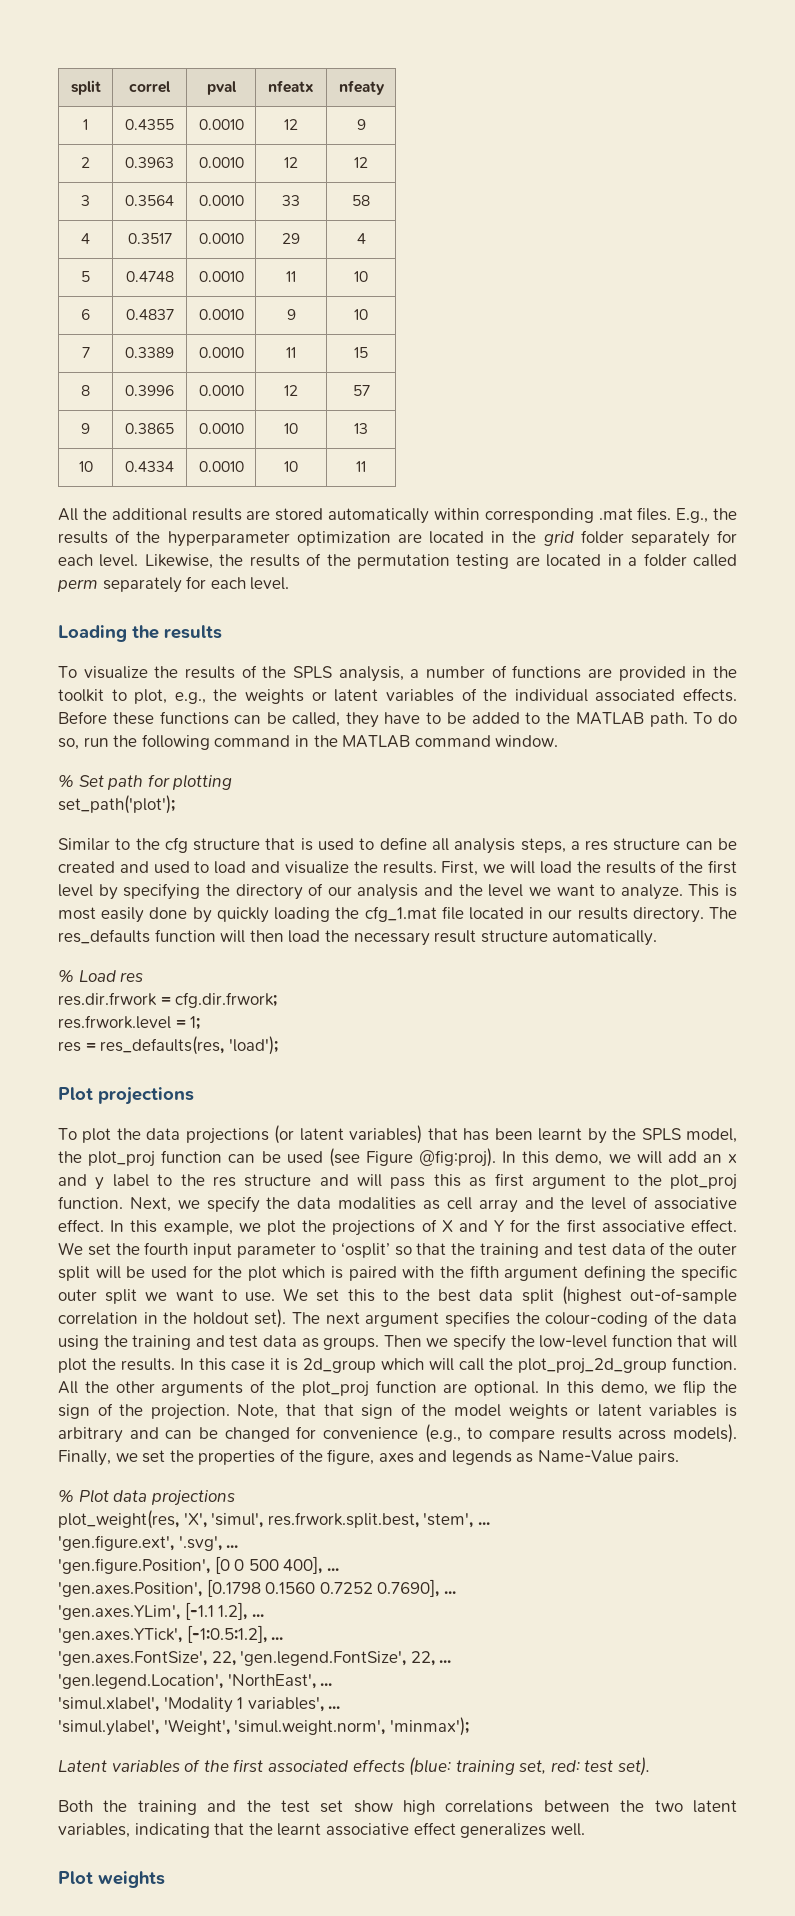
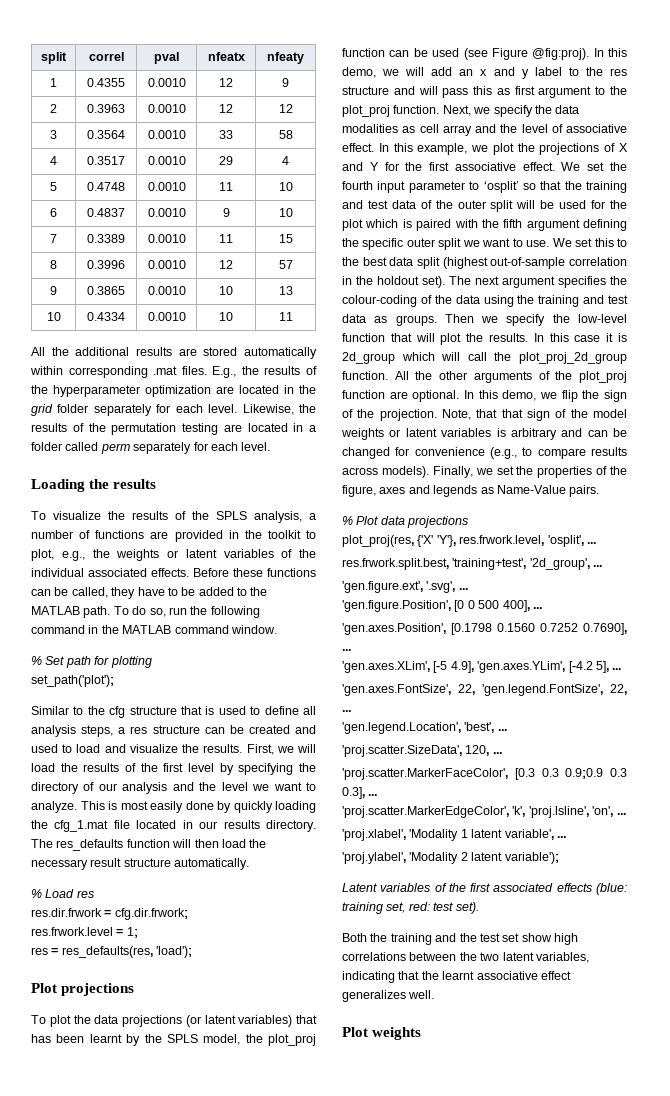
- plot_weight(res, 'X', 'simul', res.frwork.split.best, 'stem', ...
+ plot_proj(res, {'X' 'Y'}, res.frwork.level, 'osplit', ...
+ res.frwork.split.best, 'training+test', '2d_group', ...
- 'gen.axes.YLim', [-1.1 1.2], ...
- 'gen.axes.YTick', [-1:0.5:1.2], ...
+ 'gen.axes.XLim', [-5 4.9], 'gen.axes.YLim', [-4.2 5], ...
- 'gen.legend.Location', 'NorthEast', ...
- 'simul.xlabel', 'Modality 1 variables', ...
- 'simul.ylabel', 'Weight', 'simul.weight.norm', 'minmax');
+ 'gen.legend.Location', 'best', ...
+ 'proj.scatter.SizeData', 120, ...
+ 'proj.scatter.MarkerFaceColor', [0.3 0.3 0.9;0.9 0.3 0.3], ...
+ 'proj.scatter.MarkerEdgeColor', 'k', 'proj.lsline', 'on', ...
+ 'proj.xlabel', 'Modality 1 latent variable', ...
+ 'proj.ylabel', 'Modality 2 latent variable');

